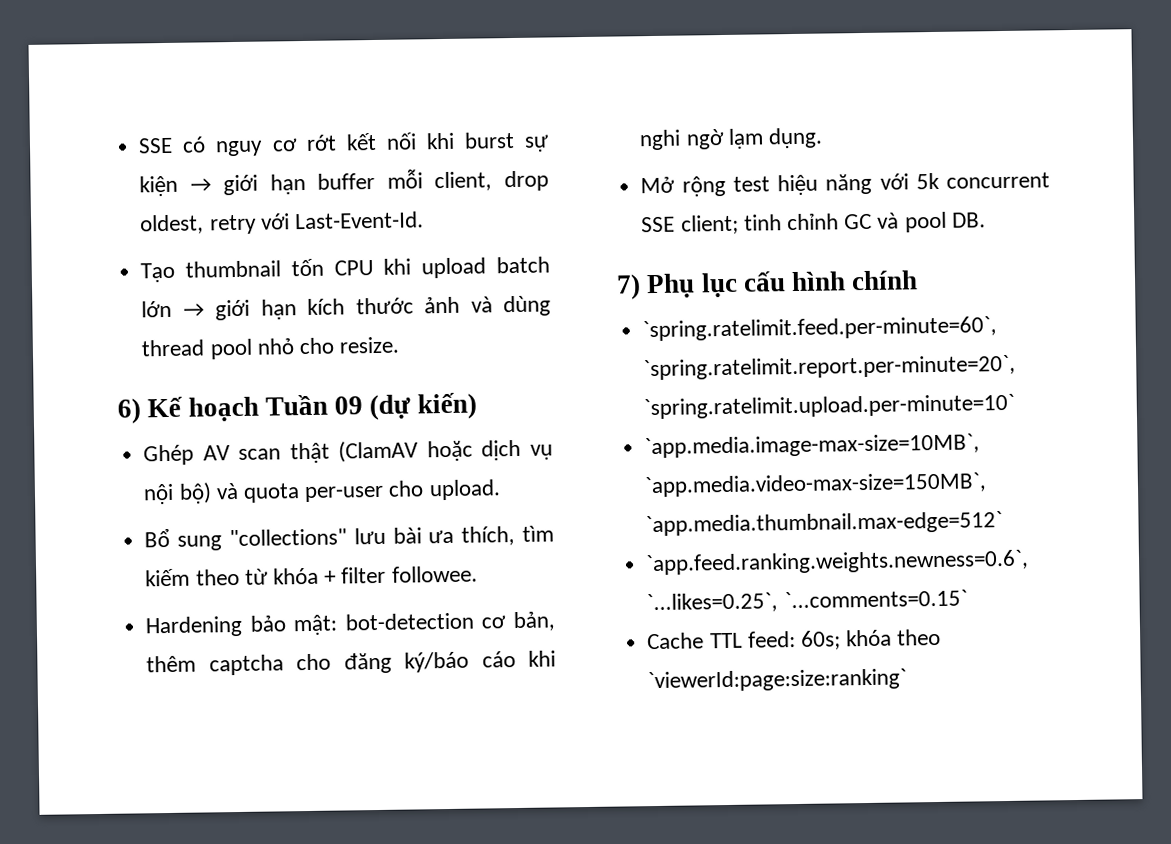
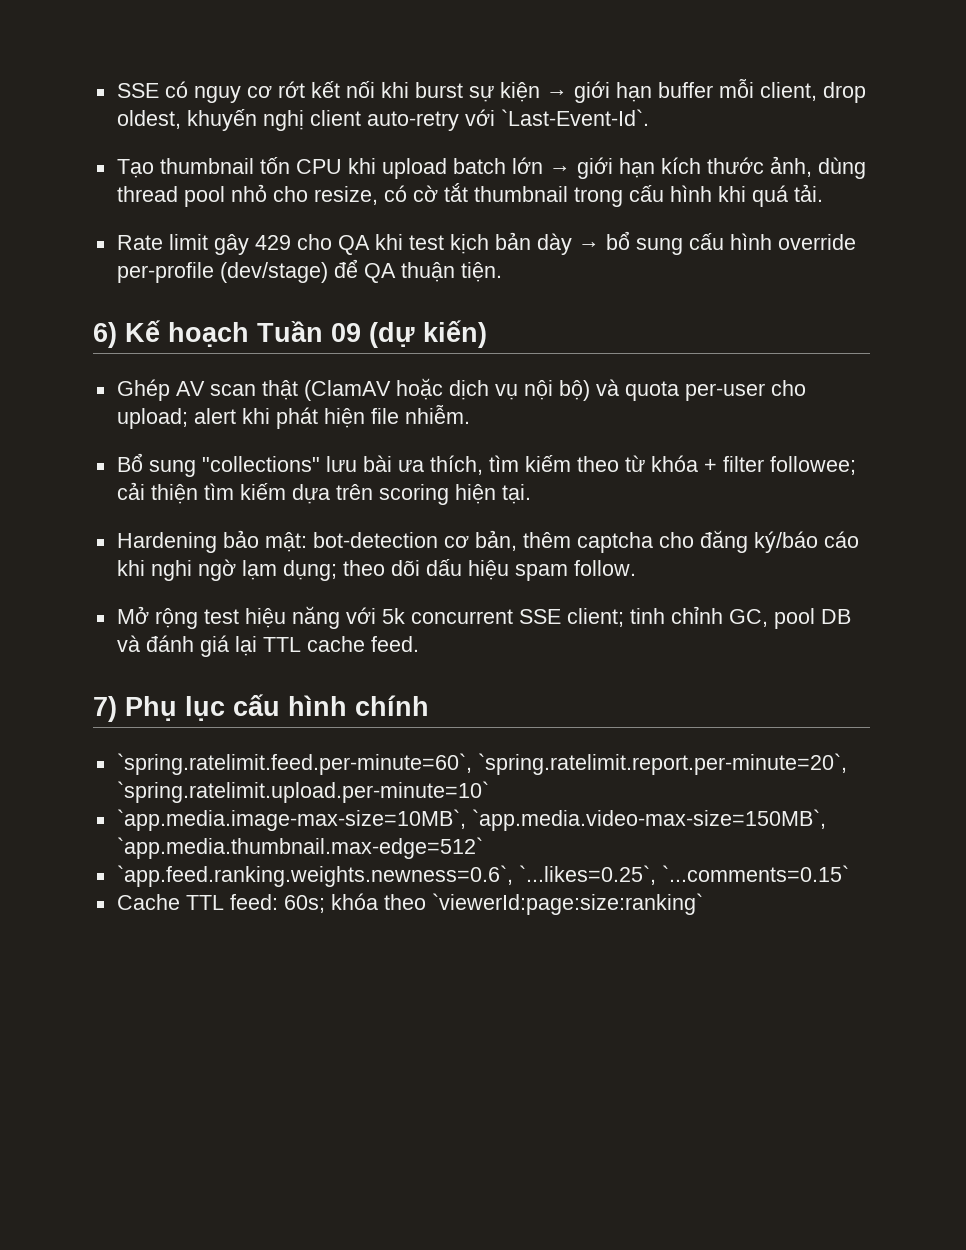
- SSE có nguy cơ rớt kết nối khi burst sự kiện → giới hạn buffer mỗi client, drop oldest, retry với Last-Event-Id.
+ SSE có nguy cơ rớt kết nối khi burst sự kiện → giới hạn buffer mỗi client, drop oldest, khuyến nghị client auto-retry với `Last-Event-Id`.
- Tạo thumbnail tốn CPU khi upload batch lớn → giới hạn kích thước ảnh và dùng thread pool nhỏ cho resize.
+ Tạo thumbnail tốn CPU khi upload batch lớn → giới hạn kích thước ảnh, dùng thread pool nhỏ cho resize, có cờ tắt thumbnail trong cấu hình khi quá tải.
+ Rate limit gây 429 cho QA khi test kịch bản dày → bổ sung cấu hình override per-profile (dev/stage) để QA thuận tiện.
- Ghép AV scan thật (ClamAV hoặc dịch vụ nội bộ) và quota per-user cho upload.
+ Ghép AV scan thật (ClamAV hoặc dịch vụ nội bộ) và quota per-user cho upload; alert khi phát hiện file nhiễm.
- Bổ sung "collections" lưu bài ưa thích, tìm kiếm theo từ khóa + filter followee.
+ Bổ sung "collections" lưu bài ưa thích, tìm kiếm theo từ khóa + filter followee; cải thiện tìm kiếm dựa trên scoring hiện tại.
- Hardening bảo mật: bot-detection cơ bản, thêm captcha cho đăng ký/báo cáo khi nghi ngờ lạm dụng.
+ Hardening bảo mật: bot-detection cơ bản, thêm captcha cho đăng ký/báo cáo khi nghi ngờ lạm dụng; theo dõi dấu hiệu spam follow.
- Mở rộng test hiệu năng với 5k concurrent SSE client; tinh chỉnh GC và pool DB.
+ Mở rộng test hiệu năng với 5k concurrent SSE client; tinh chỉnh GC, pool DB và đánh giá lại TTL cache feed.

